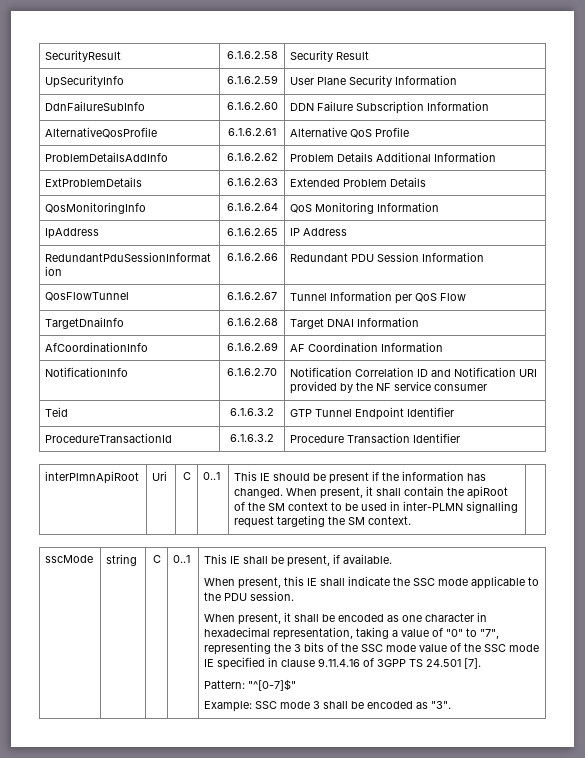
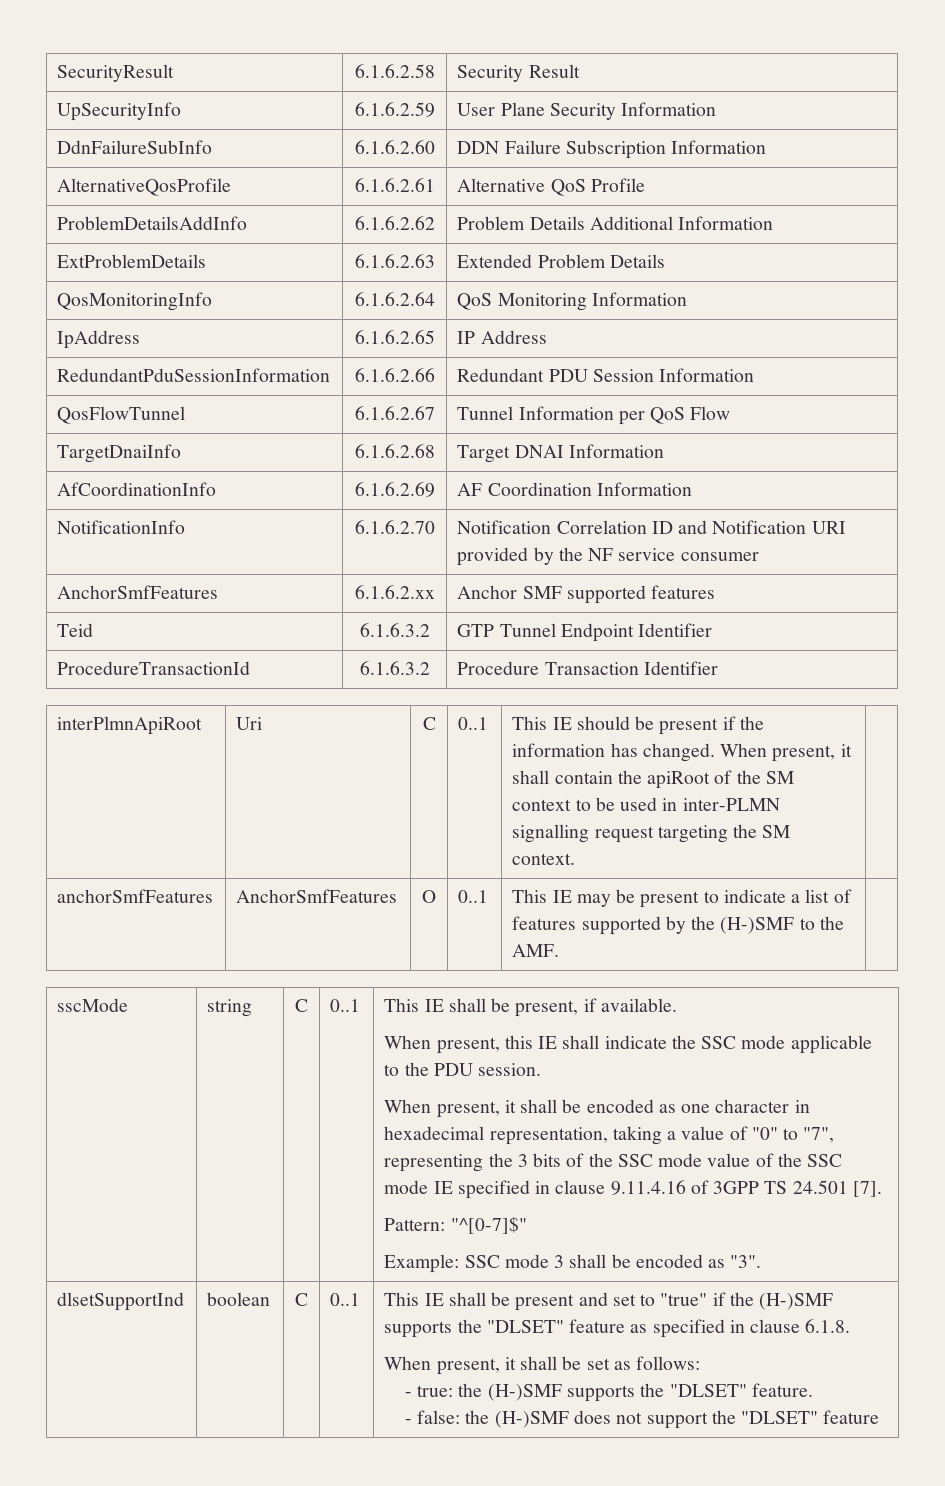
+ AnchorSmfFeatures | 6.1.6.2.xx | Anchor SMF supported features
+ anchorSmfFeatures | AnchorSmfFeatures | O | 0..1 | This IE may be present to indicate a list of features supported by the (H-)SMF to the AMF. |
+ dlsetSupportInd | boolean | C | 0..1 | This IE shall be present and set to "true" if the (H-)SMF supports the "DLSET" feature as specified in clause 6.1.8.
+ When present, it shall be set as follows:
+ - true: the (H-)SMF supports the "DLSET" feature.
+ - false: the (H-)SMF does not support the "DLSET" feature

